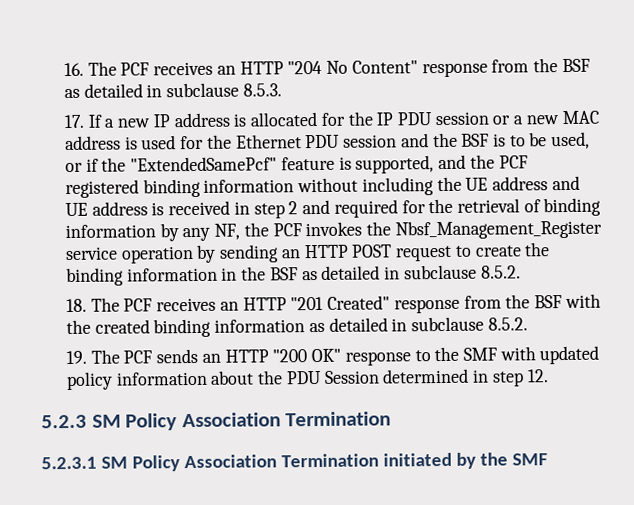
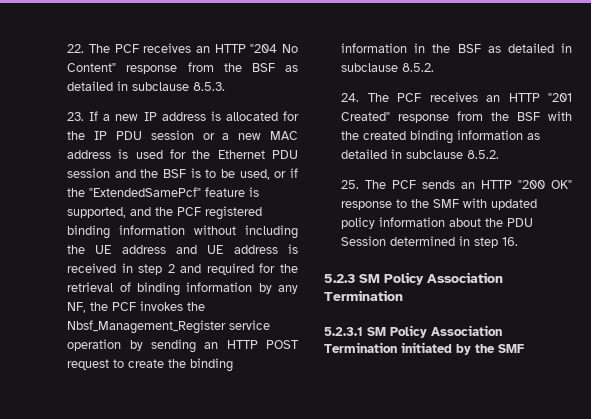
- 16. The PCF receives an HTTP "204 No Content" response from the BSF as detailed in subclause 8.5.3.
+ 22. The PCF receives an HTTP "204 No Content" response from the BSF as detailed in subclause 8.5.3.
- 17. If a new IP address is allocated for the IP PDU session or a new MAC address is used for the Ethernet PDU session and the BSF is to be used, or if the "ExtendedSamePcf" feature is supported, and the PCF registered binding information without including the UE address and UE address is received in step 2 and required for the retrieval of binding information by any NF, the PCF invokes the Nbsf_Management_Register service operation by sending an HTTP POST request to create the binding information in the BSF as detailed in subclause 8.5.2.
+ 23. If a new IP address is allocated for the IP PDU session or a new MAC address is used for the Ethernet PDU session and the BSF is to be used, or if the "ExtendedSamePcf" feature is supported, and the PCF registered binding information without including the UE address and UE address is received in step 2 and required for the retrieval of binding information by any NF, the PCF invokes the Nbsf_Management_Register service operation by sending an HTTP POST request to create the binding information in the BSF as detailed in subclause 8.5.2.
- 18. The PCF receives an HTTP "201 Created" response from the BSF with the created binding information as detailed in subclause 8.5.2.
+ 24. The PCF receives an HTTP "201 Created" response from the BSF with the created binding information as detailed in subclause 8.5.2.
- 19. The PCF sends an HTTP "200 OK" response to the SMF with updated policy information about the PDU Session determined in step 12.
+ 25. The PCF sends an HTTP "200 OK" response to the SMF with updated policy information about the PDU Session determined in step 16.

